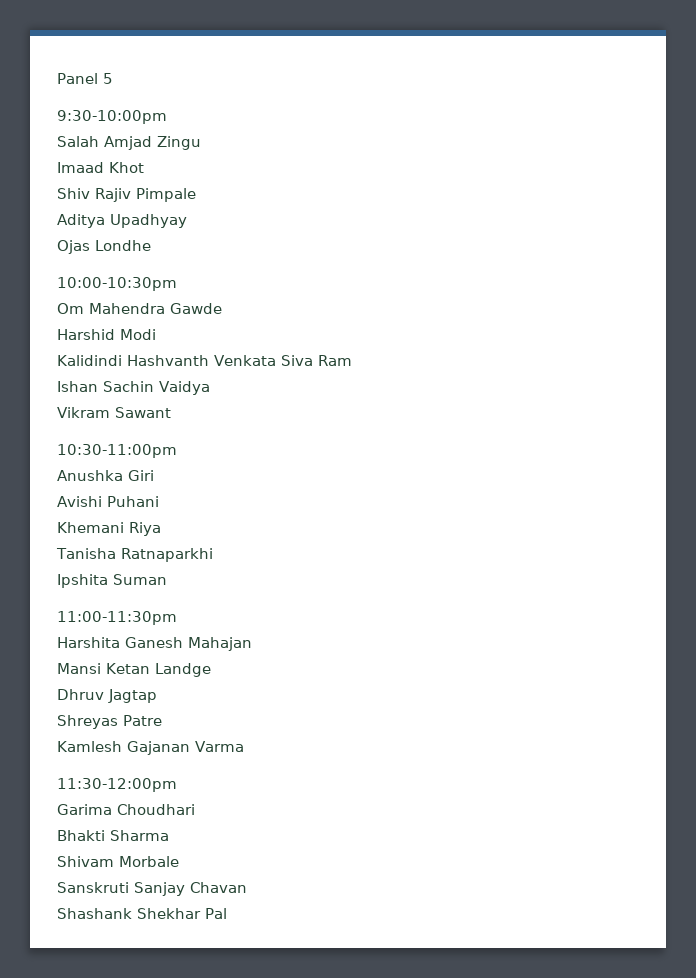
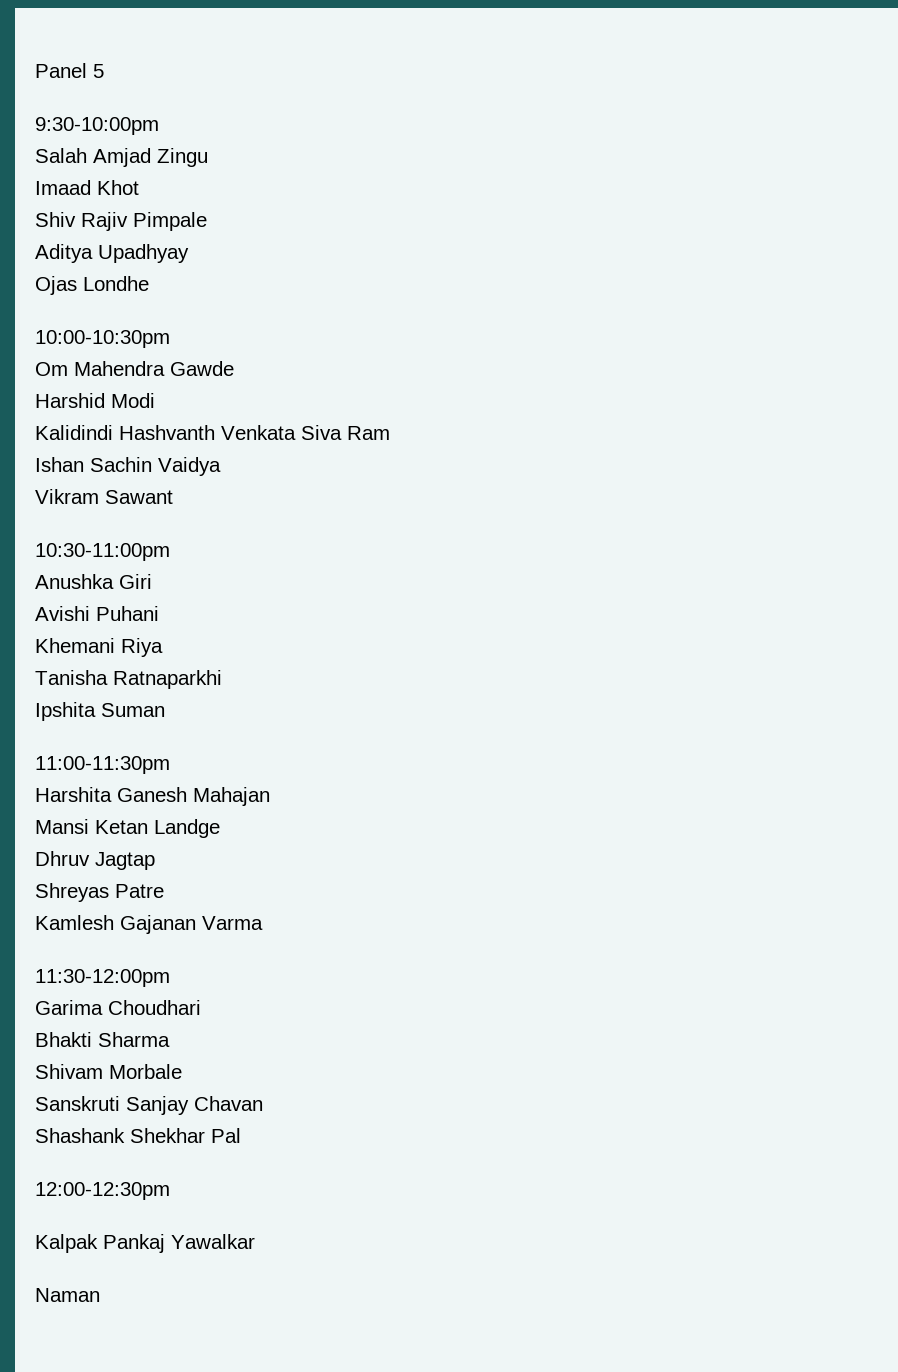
+ 12:00-12:30pm
+ Kalpak Pankaj Yawalkar
+ Naman

